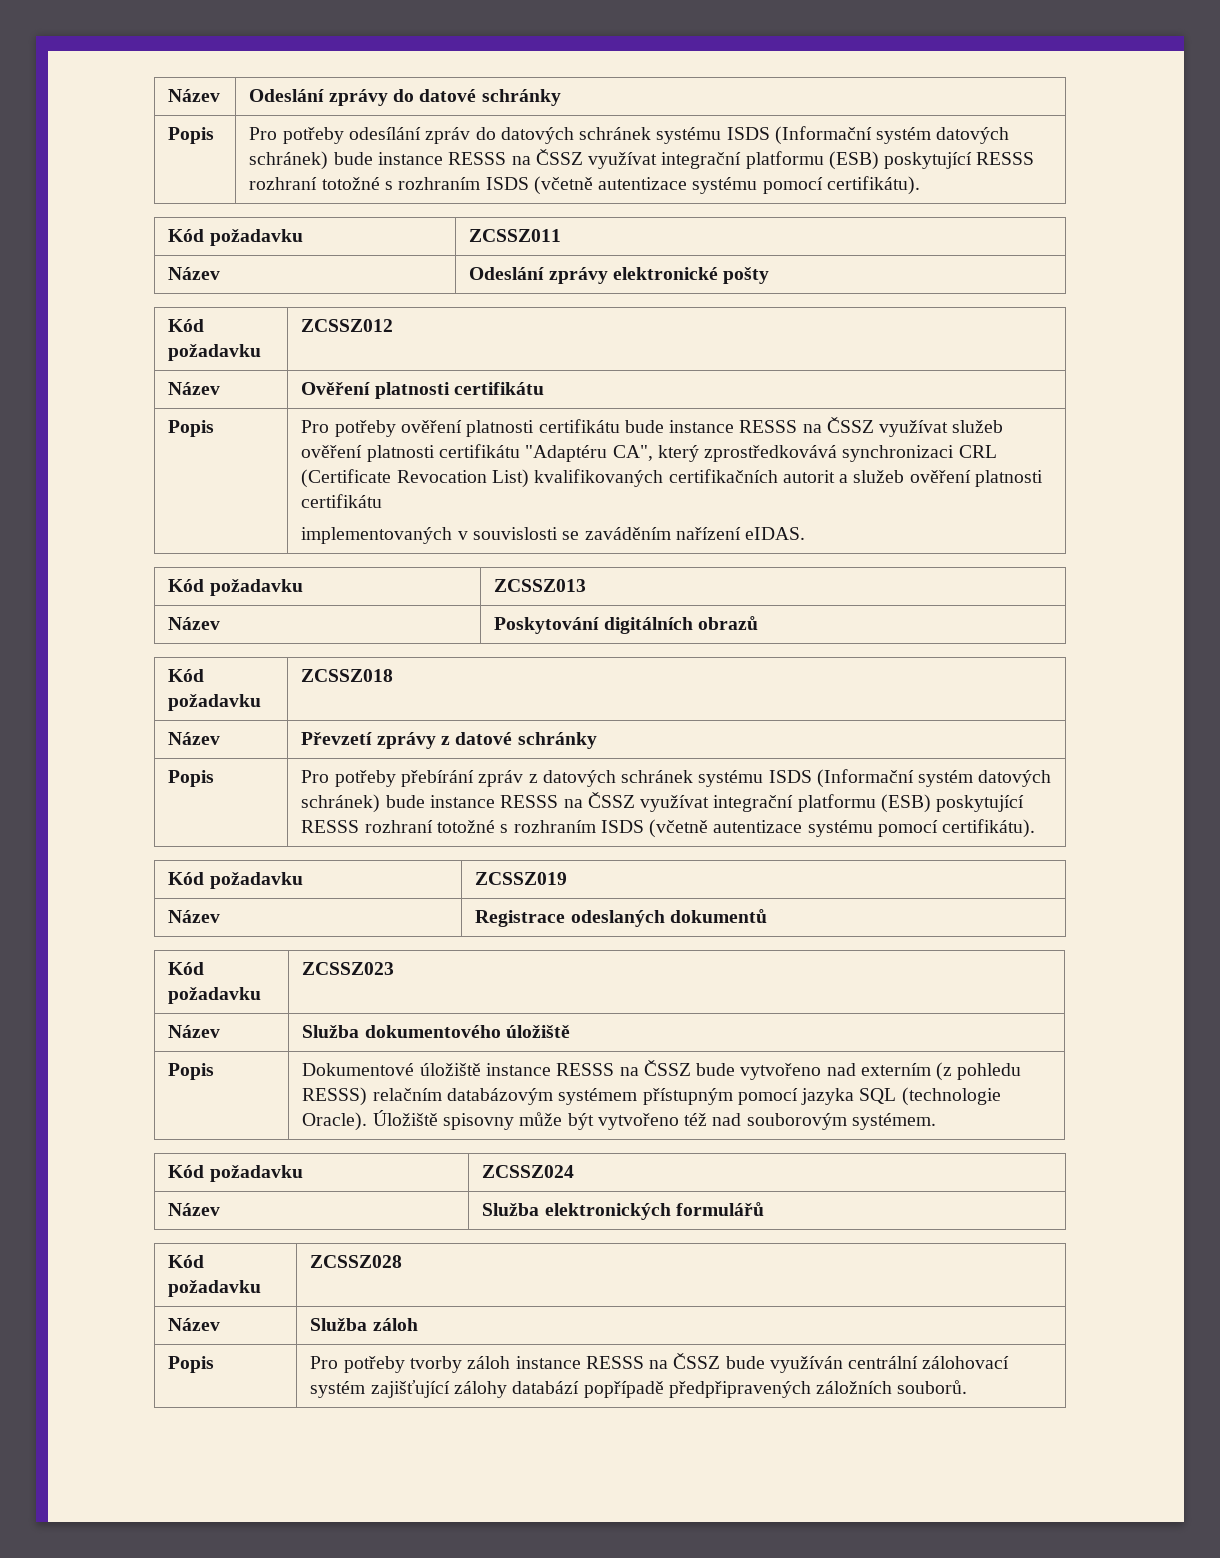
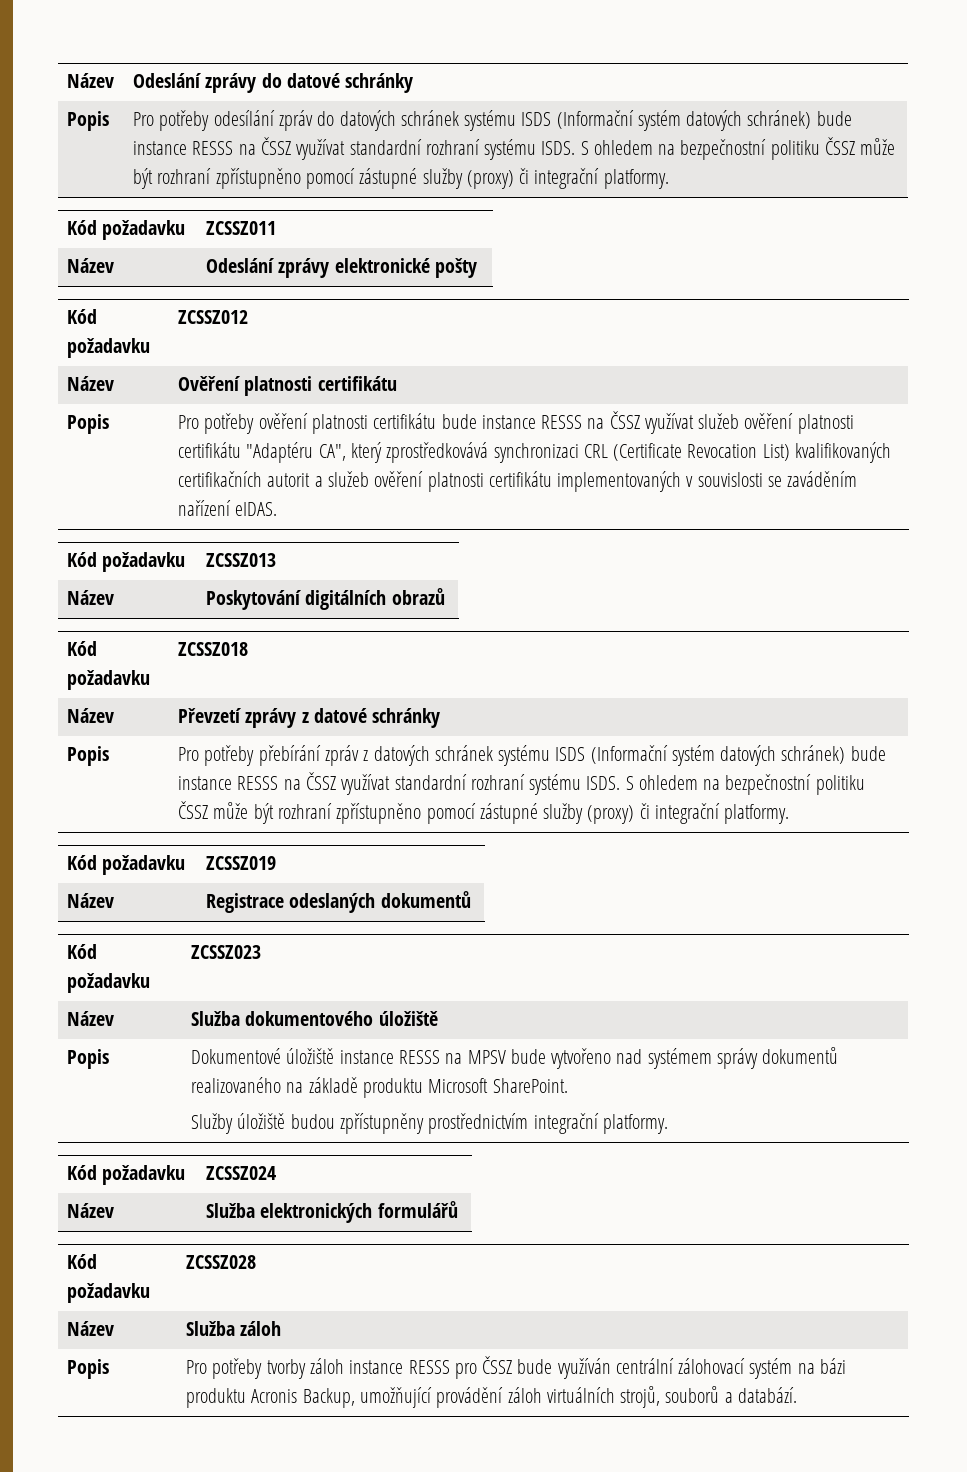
- Pro potřeby odesílání zpráv do datových schránek systému ISDS (Informační systém datových schránek) bude instance RESSS na ČSSZ využívat integrační platformu (ESB) poskytující RESSS rozhraní totožné s rozhraním ISDS (včetně autentizace systému pomocí certifikátu).
+ Pro potřeby odesílání zpráv do datových schránek systému ISDS (Informační systém datových schránek) bude instance RESSS na ČSSZ využívat standardní rozhraní systému ISDS. S ohledem na bezpečnostní politiku ČSSZ může být rozhraní zpřístupněno pomocí zástupné služby (proxy) či integrační platformy.
- Popis | Pro potřeby ověření platnosti certifikátu bude instance RESSS na ČSSZ využívat služeb ověření platnosti certifikátu "Adaptéru CA", který zprostředkovává synchronizaci CRL (Certificate Revocation List) kvalifikovaných certifikačních autorit a služeb ověření platnosti certifikátu
- implementovaných v souvislosti se zaváděním nařízení eIDAS.
+ Popis | Pro potřeby ověření platnosti certifikátu bude instance RESSS na ČSSZ využívat služeb ověření platnosti certifikátu "Adaptéru CA", který zprostředkovává synchronizaci CRL (Certificate Revocation List) kvalifikovaných certifikačních autorit a služeb ověření platnosti certifikátu implementovaných v souvislosti se zaváděním nařízení eIDAS.
- Pro potřeby přebírání zpráv z datových schránek systému ISDS (Informační systém datových schránek) bude instance RESSS na ČSSZ využívat integrační platformu (ESB) poskytující RESSS rozhraní totožné s rozhraním ISDS (včetně autentizace systému pomocí certifikátu).
+ Pro potřeby přebírání zpráv z datových schránek systému ISDS (Informační systém datových schránek) bude instance RESSS na ČSSZ využívat standardní rozhraní systému ISDS. S ohledem na bezpečnostní politiku ČSSZ může být rozhraní zpřístupněno pomocí zástupné služby (proxy) či integrační platformy.
- Popis | Dokumentové úložiště instance RESSS na ČSSZ bude vytvořeno nad externím (z pohledu RESSS) relačním databázovým systémem přístupným pomocí jazyka SQL (technologie Oracle). Úložiště spisovny může být vytvořeno též nad souborovým systémem.
+ Popis | Dokumentové úložiště instance RESSS na MPSV bude vytvořeno nad systémem správy dokumentů realizovaného na základě produktu Microsoft SharePoint.
+ Služby úložiště budou zpřístupněny prostřednictvím integrační platformy.
- Popis | Pro potřeby tvorby záloh instance RESSS na ČSSZ bude využíván centrální zálohovací systém zajišťující zálohy databází popřípadě předpřipravených záložních souborů.
+ Popis | Pro potřeby tvorby záloh instance RESSS pro ČSSZ bude využíván centrální zálohovací systém na bázi produktu Acronis Backup, umožňující provádění záloh virtuálních strojů, souborů a databází.

